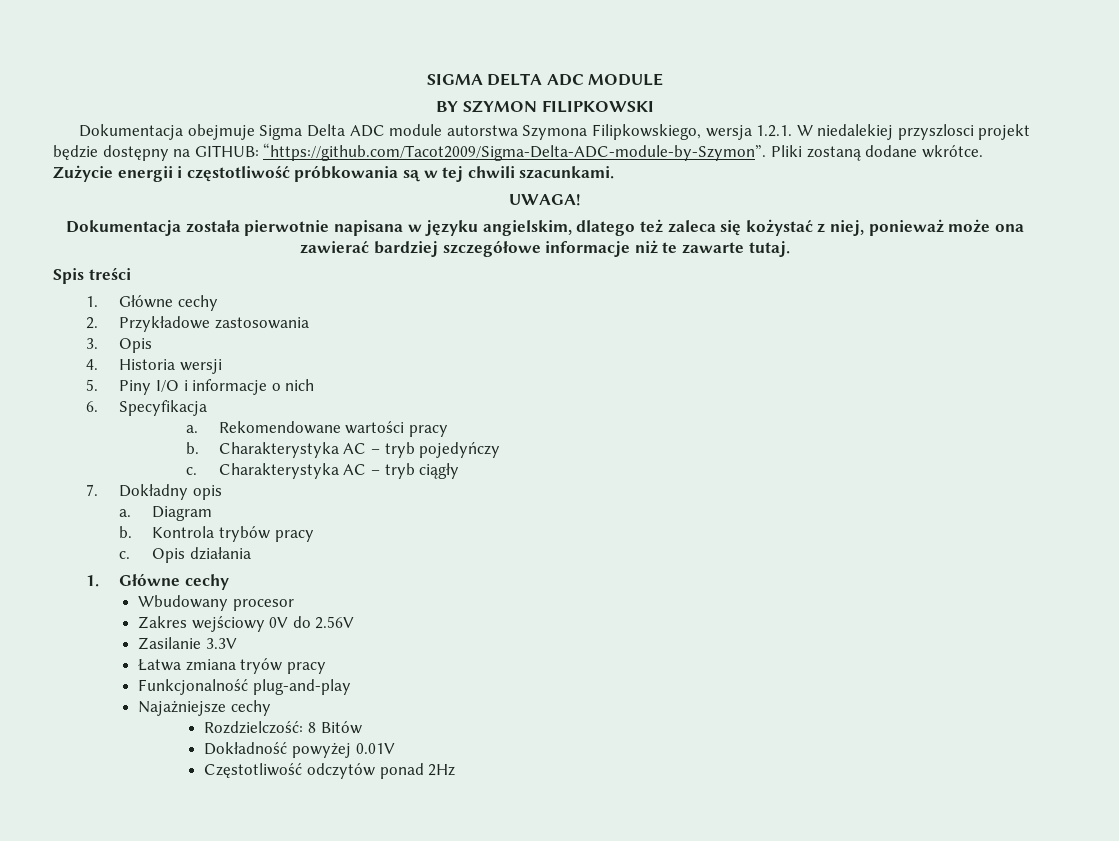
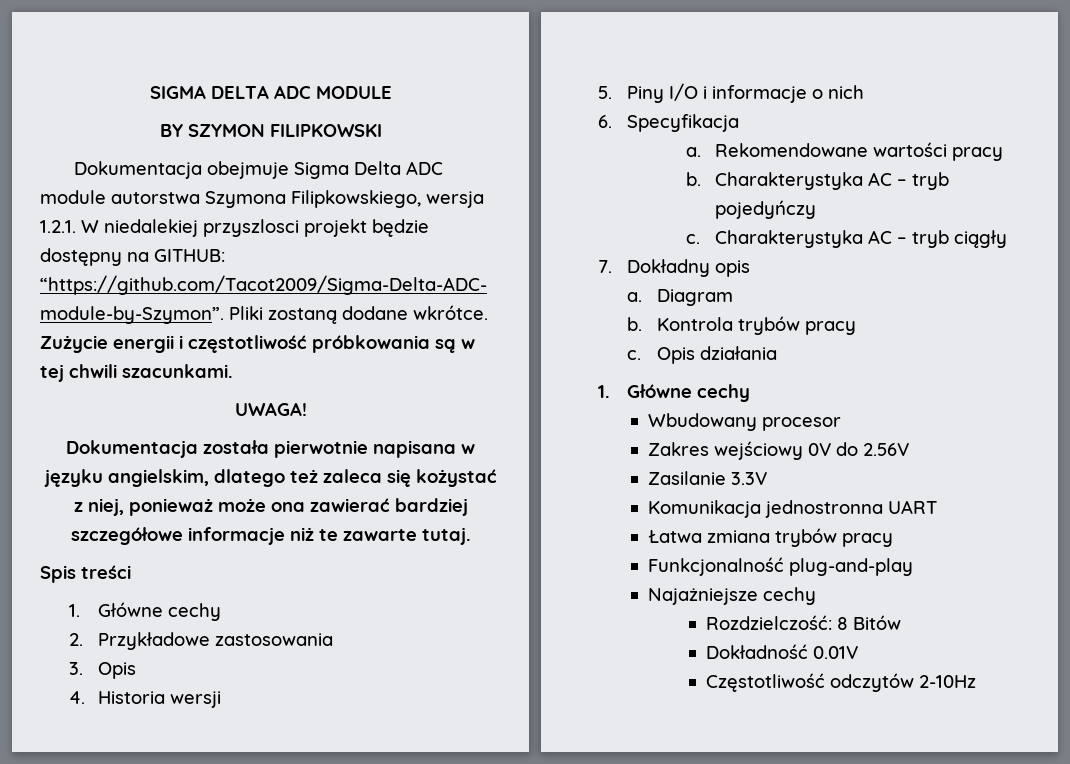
+ Komunikacja jednostronna UART
- Łatwa zmiana tryów pracy
+ Łatwa zmiana trybów pracy
- Dokładność powyżej 0.01V
+ Dokładność 0.01V
- Częstotliwość odczytów ponad 2Hz
+ Częstotliwość odczytów 2-10Hz

